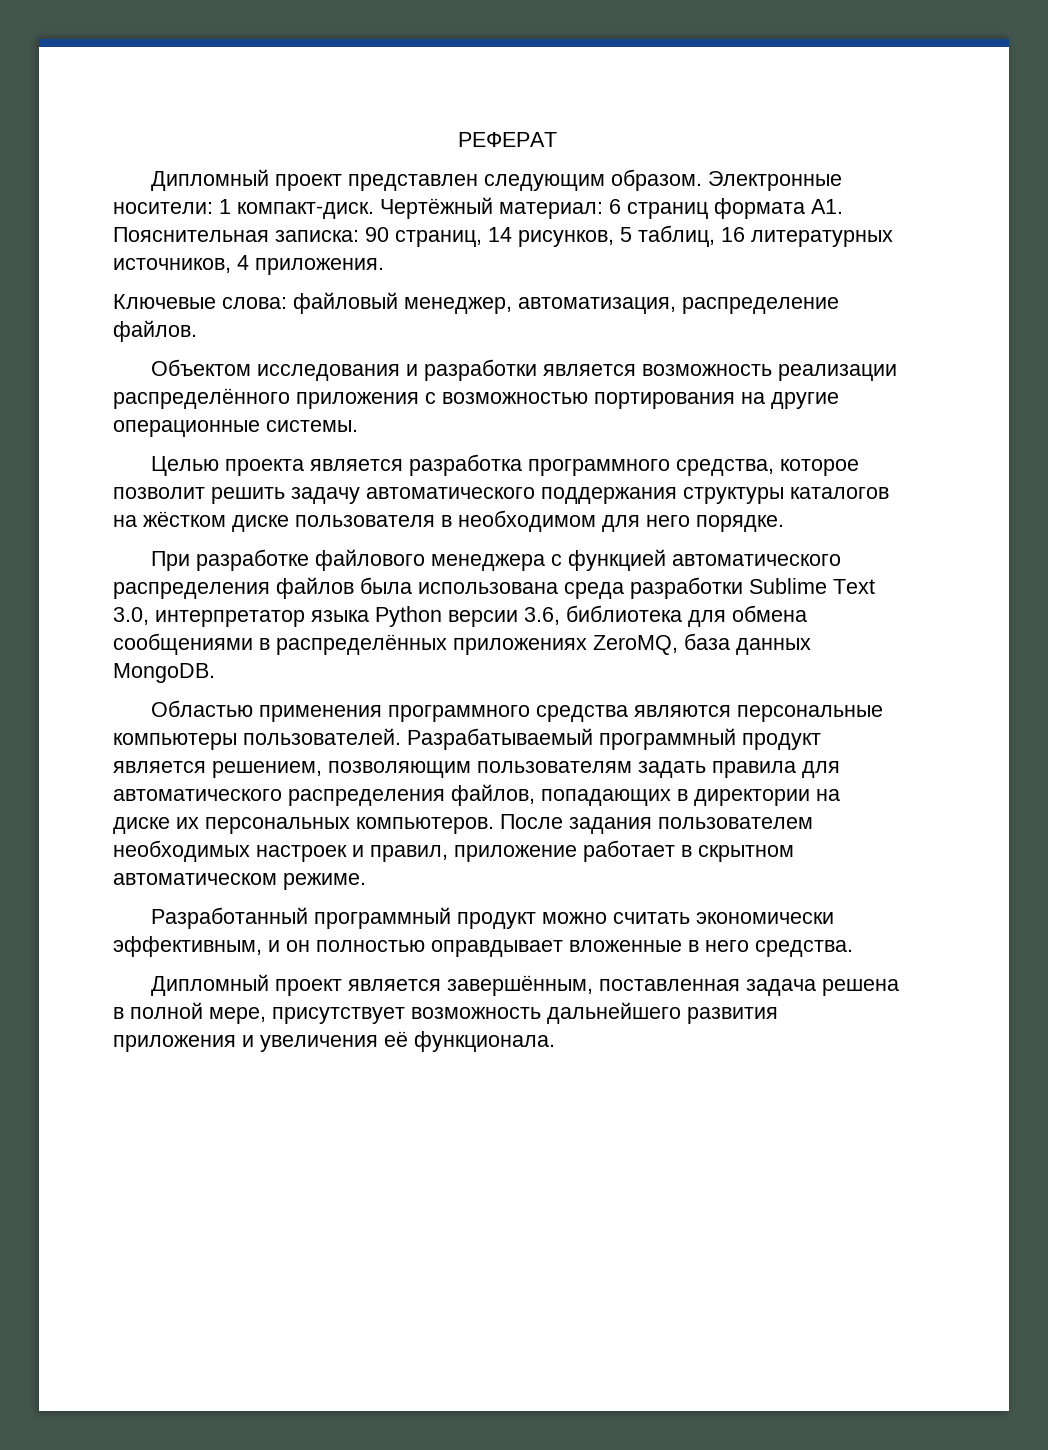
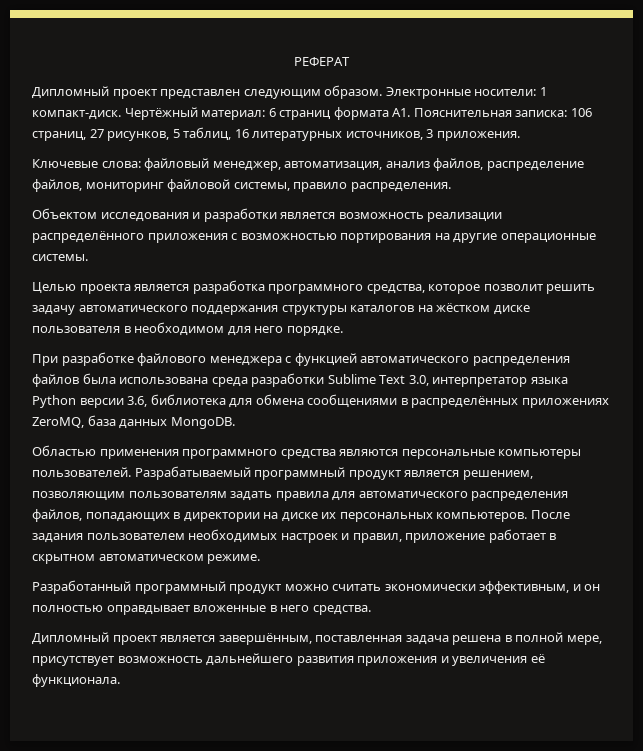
- Чертёжный материал: 6 страниц формата А1. Пояснительная записка: 90 страниц, 14 рисунков, 5 таблиц, 16 литературных источников, 4 приложения.
+ Чертёжный материал: 6 страниц формата А1. Пояснительная записка: 106 страниц, 27 рисунков, 5 таблиц, 16 литературных источников, 3 приложения.
- Ключевые слова: файловый менеджер, автоматизация, распределение файлов.
+ Ключевые слова: файловый менеджер, автоматизация, анализ файлов, распределение файлов, мониторинг файловой системы, правило распределения.

